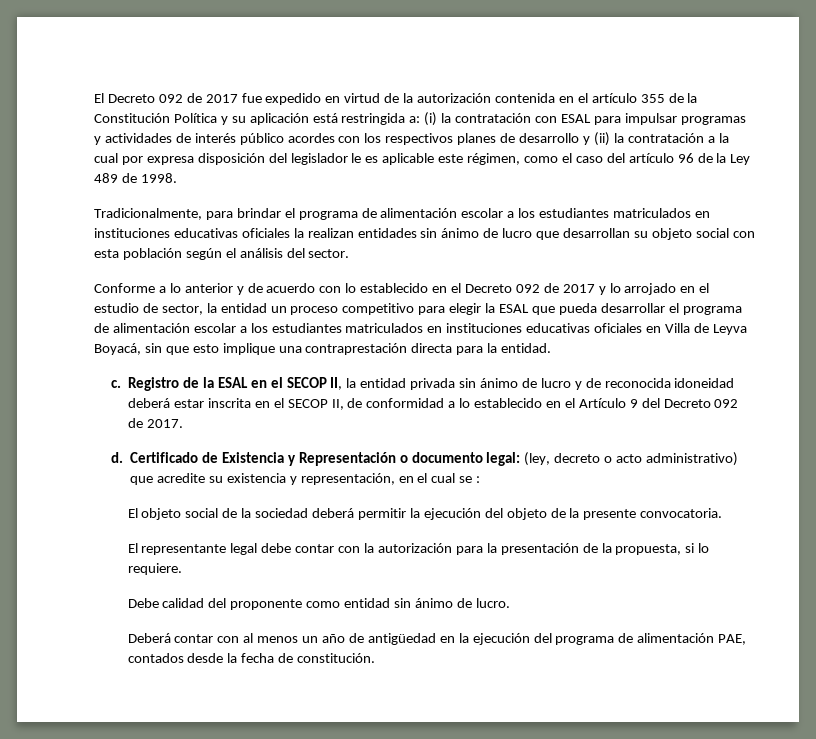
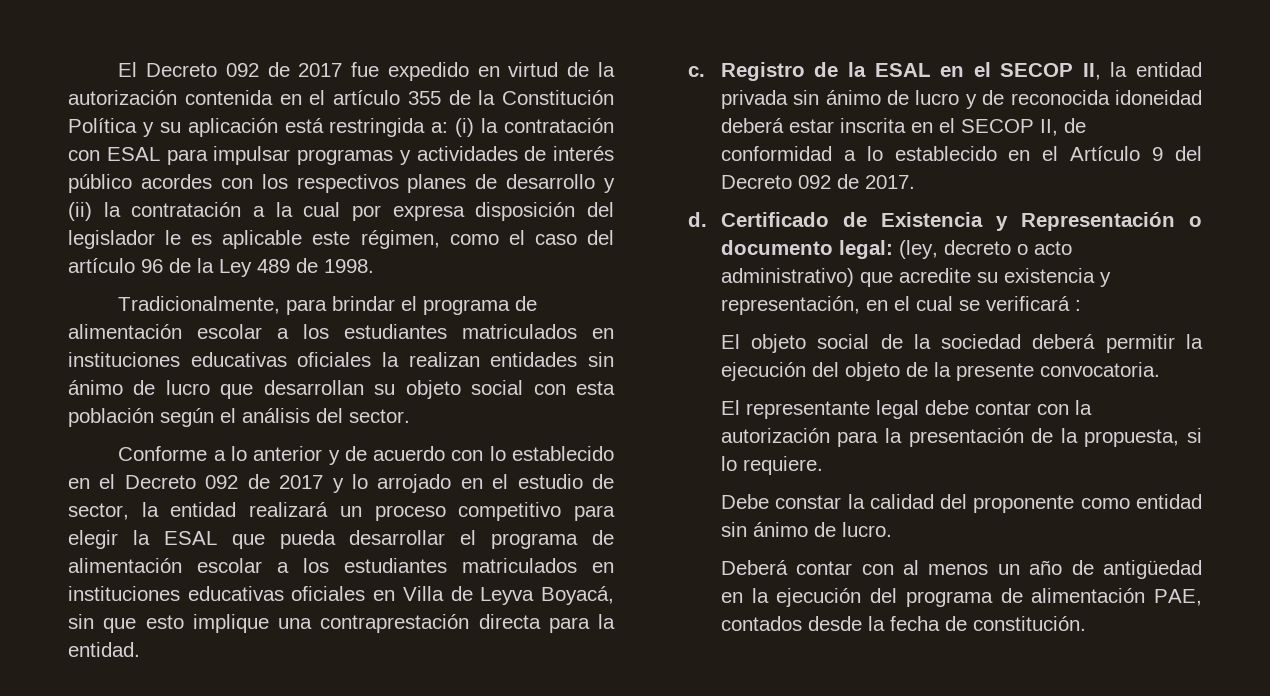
- Conforme a lo anterior y de acuerdo con lo establecido en el Decreto 092 de 2017 y lo arrojado en el estudio de sector, la entidad un proceso competitivo para elegir la ESAL que pueda desarrollar el programa de alimentación escolar a los estudiantes matriculados en instituciones educativas oficiales en Villa de Leyva Boyacá, sin que esto implique una contraprestación directa para la entidad.
+ Conforme a lo anterior y de acuerdo con lo establecido en el Decreto 092 de 2017 y lo arrojado en el estudio de sector, la entidad realizará un proceso competitivo para elegir la ESAL que pueda desarrollar el programa de alimentación escolar a los estudiantes matriculados en instituciones educativas oficiales en Villa de Leyva Boyacá, sin que esto implique una contraprestación directa para la entidad.
- Certificado de Existencia y Representación o documento legal: (ley, decreto o acto administrativo) que acredite su existencia y representación, en el cual se :
+ Certificado de Existencia y Representación o documento legal: (ley, decreto o acto administrativo) que acredite su existencia y representación, en el cual se verificará :
- Debe calidad del proponente como entidad sin ánimo de lucro.
+ Debe constar la calidad del proponente como entidad sin ánimo de lucro.

